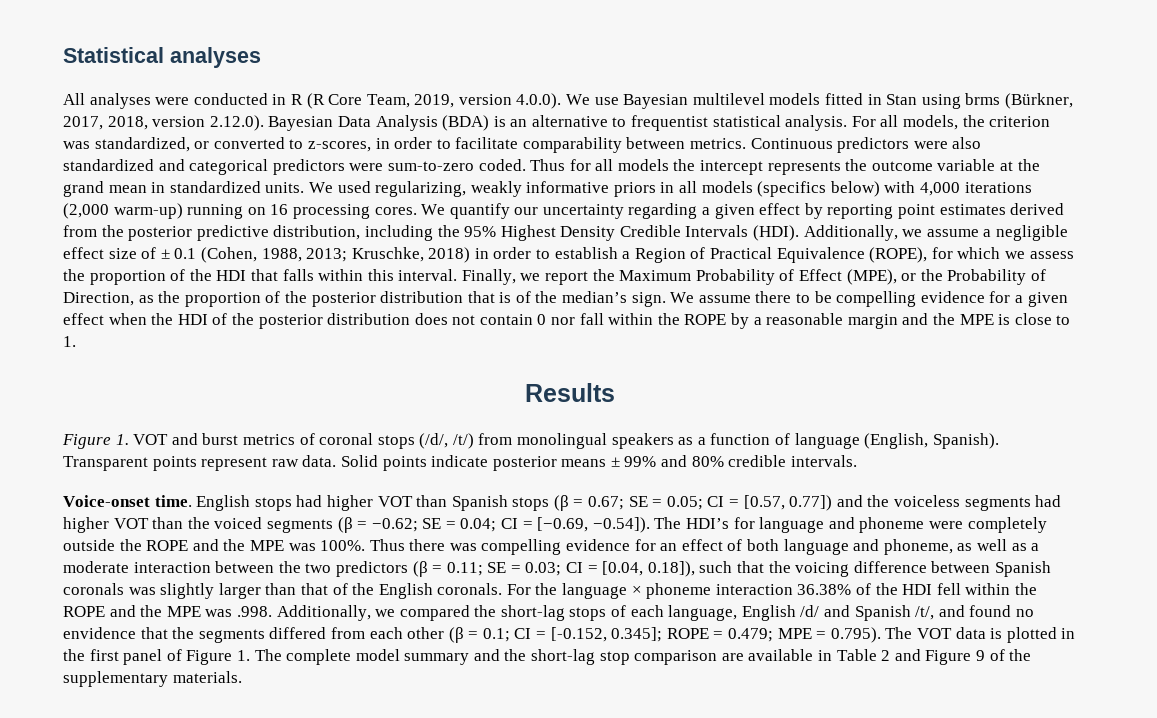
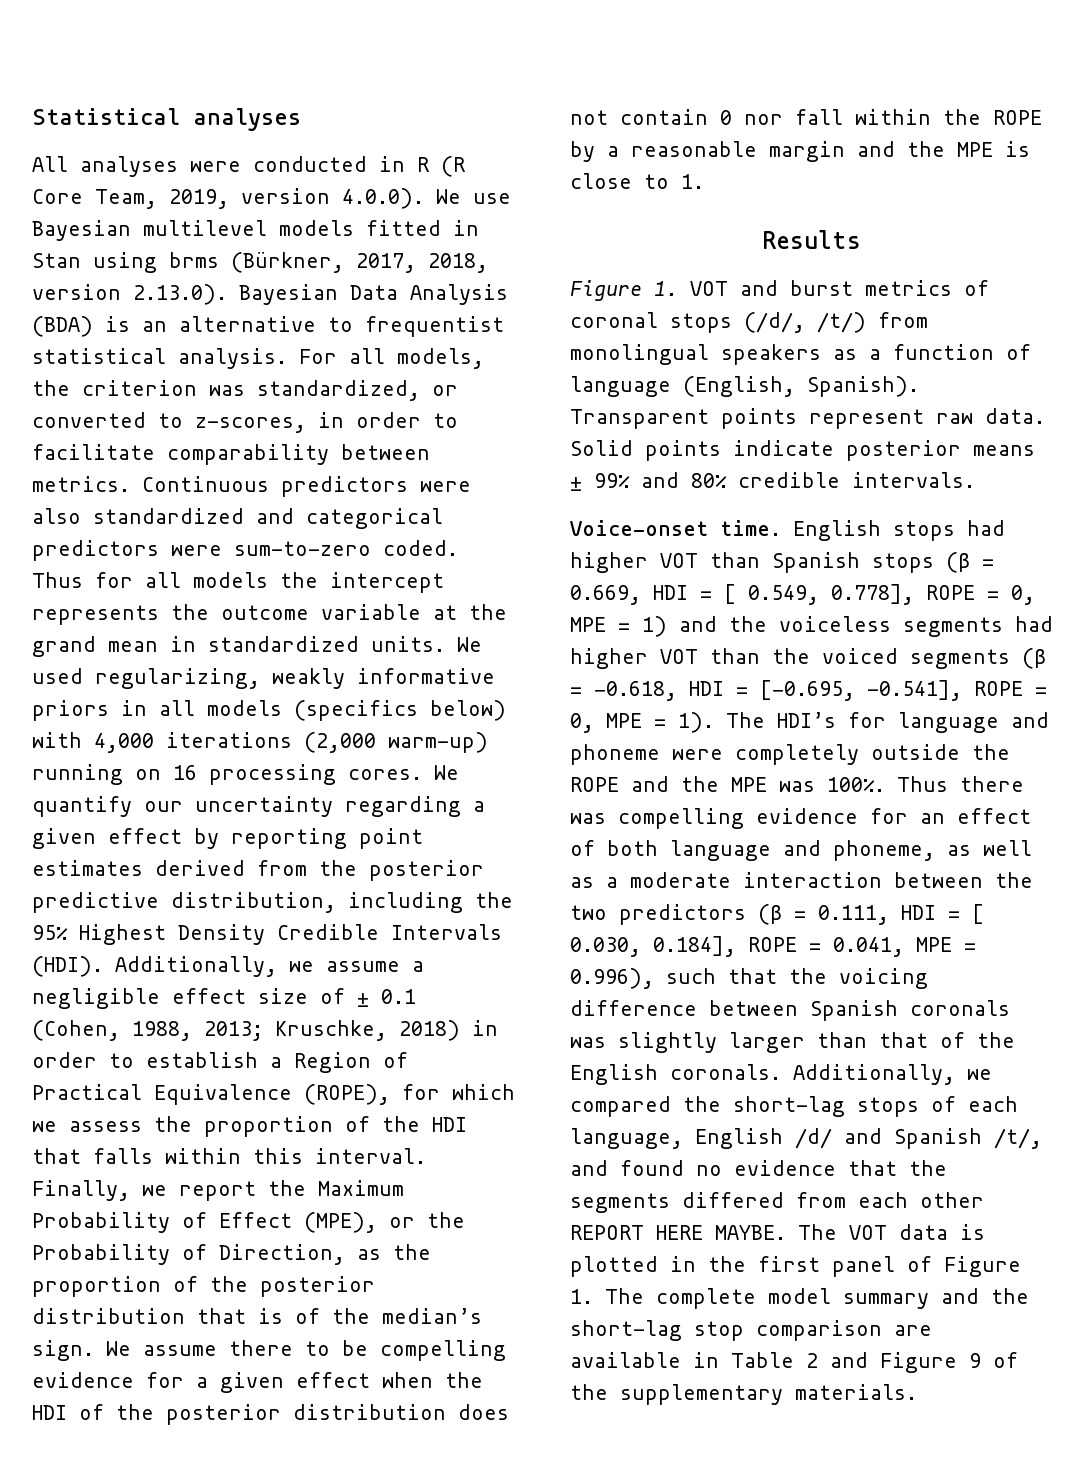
- All analyses were conducted in R (R Core Team, 2019, version 4.0.0). We use Bayesian multilevel models fitted in Stan using brms (Bürkner, 2017, 2018, version 2.12.0). Bayesian Data Analysis (BDA) is an alternative to frequentist statistical analysis.
+ All analyses were conducted in R (R Core Team, 2019, version 4.0.0). We use Bayesian multilevel models fitted in Stan using brms (Bürkner, 2017, 2018, version 2.13.0). Bayesian Data Analysis (BDA) is an alternative to frequentist statistical analysis.
- English stops had higher VOT than Spanish stops (β = 0.67; SE = 0.05; CI = [0.57, 0.77]) and the voiceless segments had higher VOT than the voiced segments (β = −0.62; SE = 0.04; CI = [−0.69, −0.54]). The HDI’s for language and phoneme were completely outside the ROPE and the MPE was 100%.
+ English stops had higher VOT than Spanish stops (β = 0.669, HDI = [ 0.549, 0.778], ROPE = 0, MPE = 1) and the voiceless segments had higher VOT than the voiced segments (β = −0.618, HDI = [−0.695, -0.541], ROPE = 0, MPE = 1). The HDI’s for language and phoneme were completely outside the ROPE and the MPE was 100%.
- Thus there was compelling evidence for an effect of both language and phoneme, as well as a moderate interaction between the two predictors (β = 0.11; SE = 0.03; CI = [0.04, 0.18]), such that the voicing difference between Spanish coronals was slightly larger than that of the English coronals.
+ Thus there was compelling evidence for an effect of both language and phoneme, as well as a moderate interaction between the two predictors (β = 0.111, HDI = [ 0.030, 0.184], ROPE = 0.041, MPE = 0.996), such that the voicing difference between Spanish coronals was slightly larger than that of the English coronals.
- For the language × phoneme interaction 36.38% of the HDI fell within the ROPE and the MPE was .998. Additionally, we compared the short-lag stops of each language, English /d/ and Spanish /t/, and found no envidence that the segments differed from each other (β = 0.1; CI = [-0.152, 0.345]; ROPE = 0.479; MPE = 0.795). The VOT data is plotted in the first panel of Figure 1. The complete model summary and the short-lag stop comparison are available in Table 2 and Figure 9 of the supplementary materials.
+ Additionally, we compared the short-lag stops of each language, English /d/ and Spanish /t/, and found no evidence that the segments differed from each other REPORT HERE MAYBE. The VOT data is plotted in the first panel of Figure 1. The complete model summary and the short-lag stop comparison are available in Table 2 and Figure 9 of the supplementary materials.

